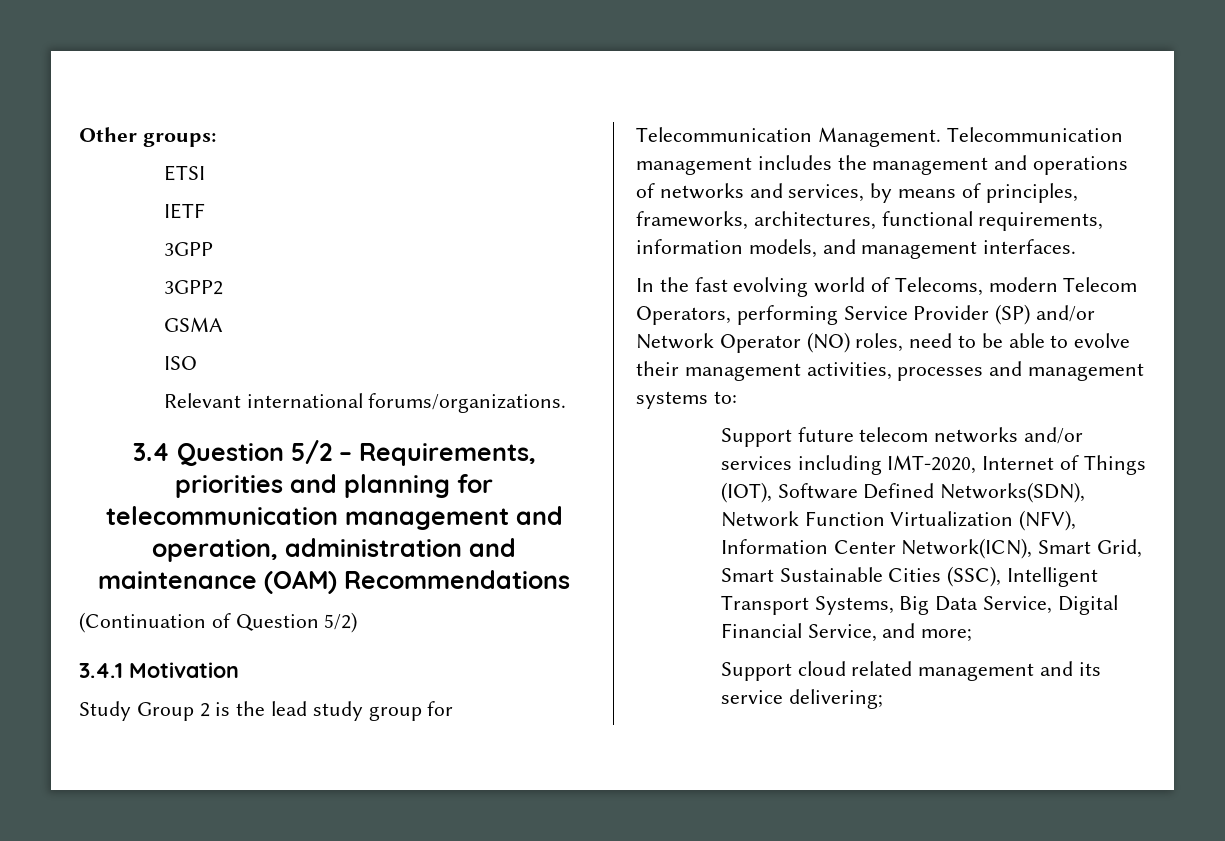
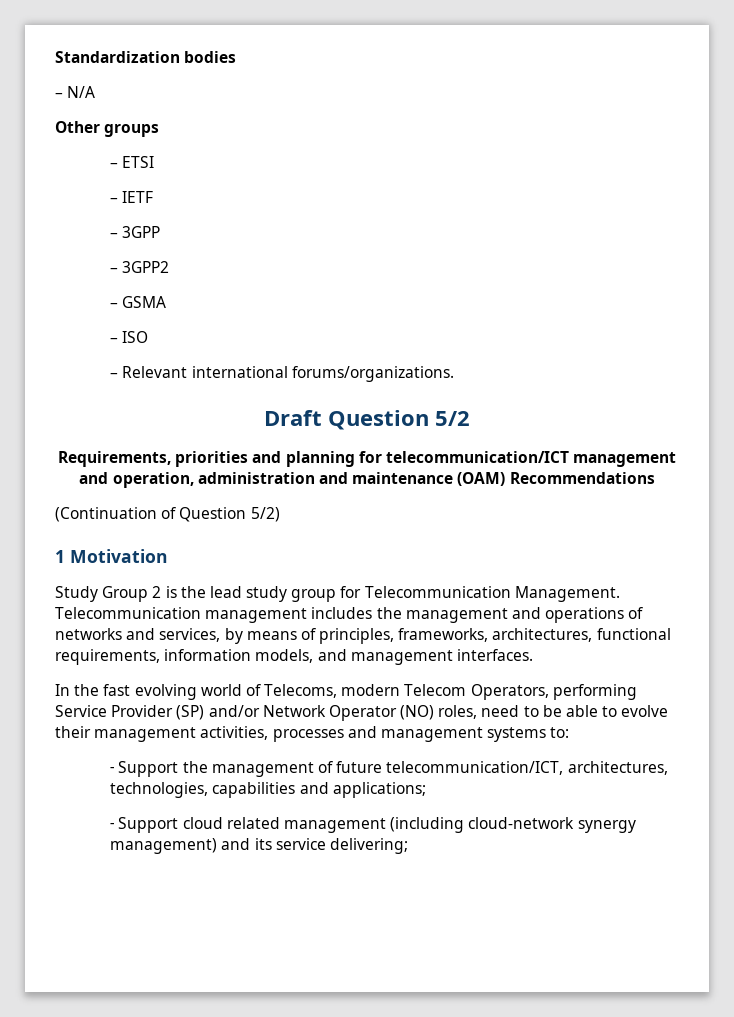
- Other groups:
- ETSI
+ Standardization bodies
+ – N/A
+ Other groups
+ – ETSI
- IETF
+ – IETF
- 3GPP
+ – 3GPP
- 3GPP2
+ – 3GPP2
- GSMA
+ – GSMA
- ISO
+ – ISO
- Relevant international forums/organizations.
+ – Relevant international forums/organizations.
- 3.4 Question 5/2 – Requirements, priorities and planning for telecommunication management and operation, administration and maintenance (OAM) Recommendations
+ Draft Question 5/2
+ Requirements, priorities and planning for telecommunication/ICT management and operation, administration and maintenance (OAM) Recommendations
- 3.4.1 Motivation
+ 1 Motivation
- Support future telecom networks and/or services including IMT-2020, Internet of Things (IOT), Software Defined Networks(SDN), Network Function Virtualization (NFV), Information Center Network(ICN), Smart Grid, Smart Sustainable Cities (SSC), Intelligent Transport Systems, Big Data Service, Digital Financial Service, and more;
- Support cloud related management and its service delivering;
+ ˗ Support the management of future telecommunication/ICT, architectures, technologies, capabilities and applications;
+ ˗ Support cloud related management (including cloud-network synergy management) and its service delivering;

